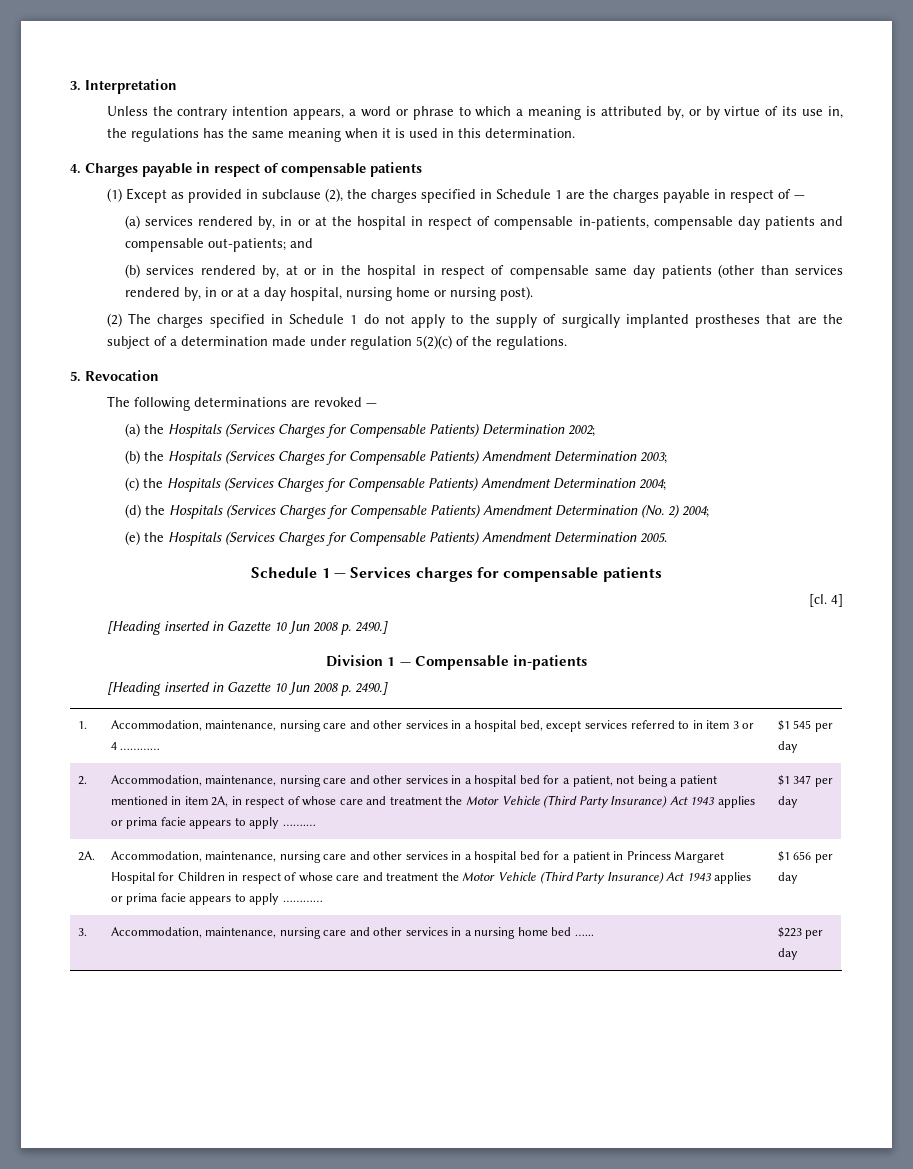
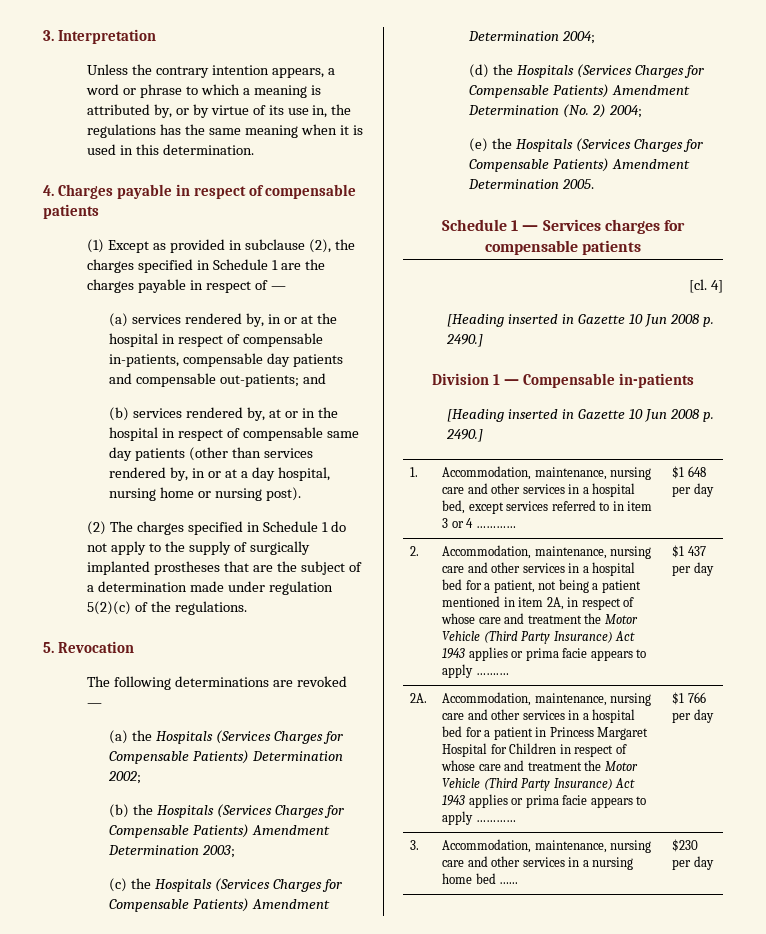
- 1. | Accommodation, maintenance, nursing care and other services in a hospital bed, except services referred to in item 3 or 4 ………… | $1 545 per day
+ 1. | Accommodation, maintenance, nursing care and other services in a hospital bed, except services referred to in item 3 or 4 ………… | $1 648 per day
- $1 347 per day
+ $1 437 per day
- $1 656 per day
+ $1 766 per day
- 3. | Accommodation, maintenance, nursing care and other services in a nursing home bed …... | $223 per day
+ 3. | Accommodation, maintenance, nursing care and other services in a nursing home bed …... | $230 per day

